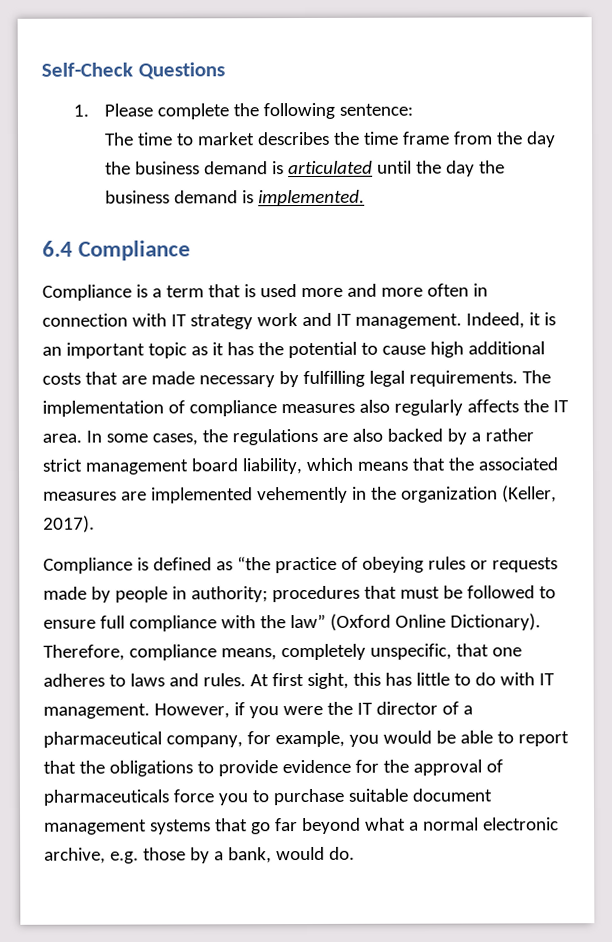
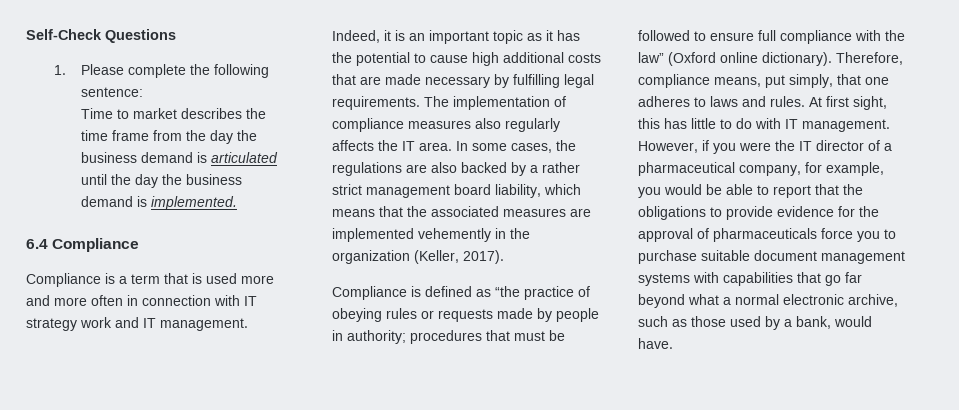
- The time to market describes the time frame from the day the business demand is articulated until the day the business demand is implemented.
+ Time to market describes the time frame from the day the business demand is articulated until the day the business demand is implemented.
- Compliance is defined as “the practice of obeying rules or requests made by people in authority; procedures that must be followed to ensure full compliance with the law” (Oxford Online Dictionary).
+ Compliance is defined as “the practice of obeying rules or requests made by people in authority; procedures that must be followed to ensure full compliance with the law” (Oxford online dictionary).
- Therefore, compliance means, completely unspecific, that one adheres to laws and rules.
+ Therefore, compliance means, put simply, that one adheres to laws and rules.
- However, if you were the IT director of a pharmaceutical company, for example, you would be able to report that the obligations to provide evidence for the approval of pharmaceuticals force you to purchase suitable document management systems that go far beyond what a normal electronic archive, e.g. those by a bank, would do.
+ However, if you were the IT director of a pharmaceutical company, for example, you would be able to report that the obligations to provide evidence for the approval of pharmaceuticals force you to purchase suitable document management systems with capabilities that go far beyond what a normal electronic archive, such as those used by a bank, would have.

